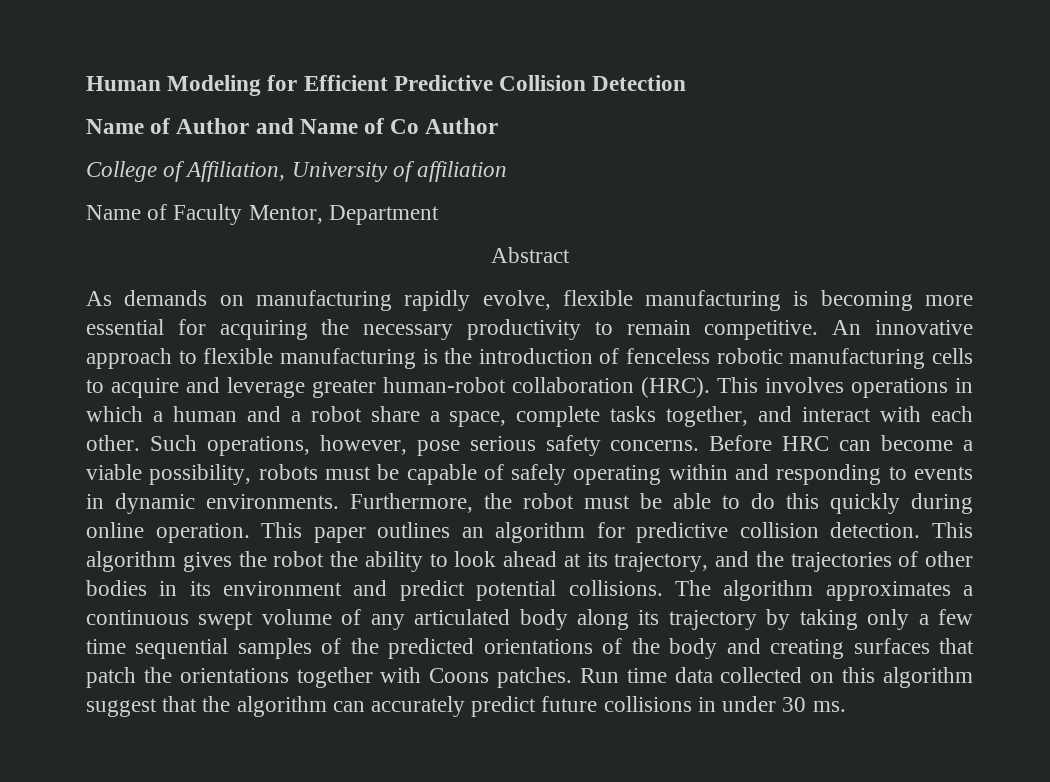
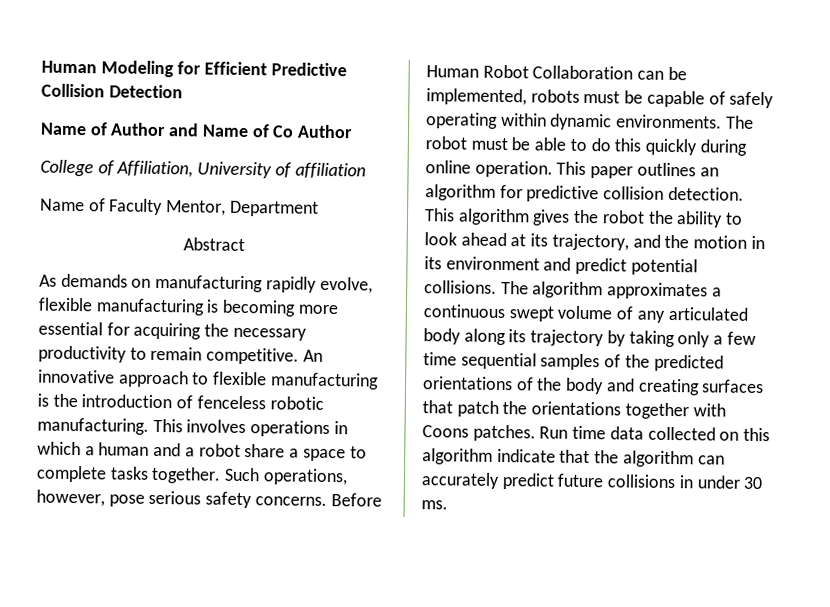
- An innovative approach to flexible manufacturing is the introduction of fenceless robotic manufacturing cells to acquire and leverage greater human-robot collaboration (HRC).
+ An innovative approach to flexible manufacturing is the introduction of fenceless robotic manufacturing.
- This involves operations in which a human and a robot share a space, complete tasks together, and interact with each other.
+ This involves operations in which a human and a robot share a space to complete tasks together.
- Before HRC can become a viable possibility, robots must be capable of safely operating within and responding to events in dynamic environments. Furthermore, the robot must be able to do this quickly during online operation.
+ Before Human Robot Collaboration can be implemented, robots must be capable of safely operating within dynamic environments. The robot must be able to do this quickly during online operation.
- This algorithm gives the robot the ability to look ahead at its trajectory, and the trajectories of other bodies in its environment and predict potential collisions.
+ This algorithm gives the robot the ability to look ahead at its trajectory, and the motion in its environment and predict potential collisions.
- Run time data collected on this algorithm suggest that the algorithm can accurately predict future collisions in under 30 ms.
+ Run time data collected on this algorithm indicate that the algorithm can accurately predict future collisions in under 30 ms.

